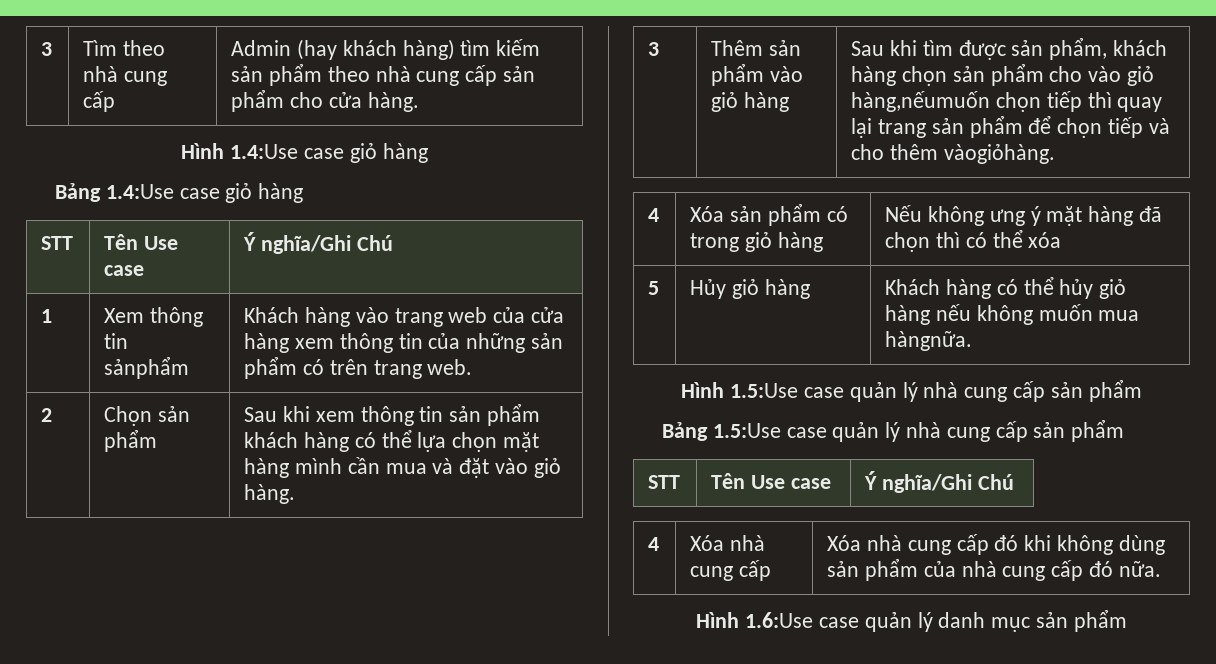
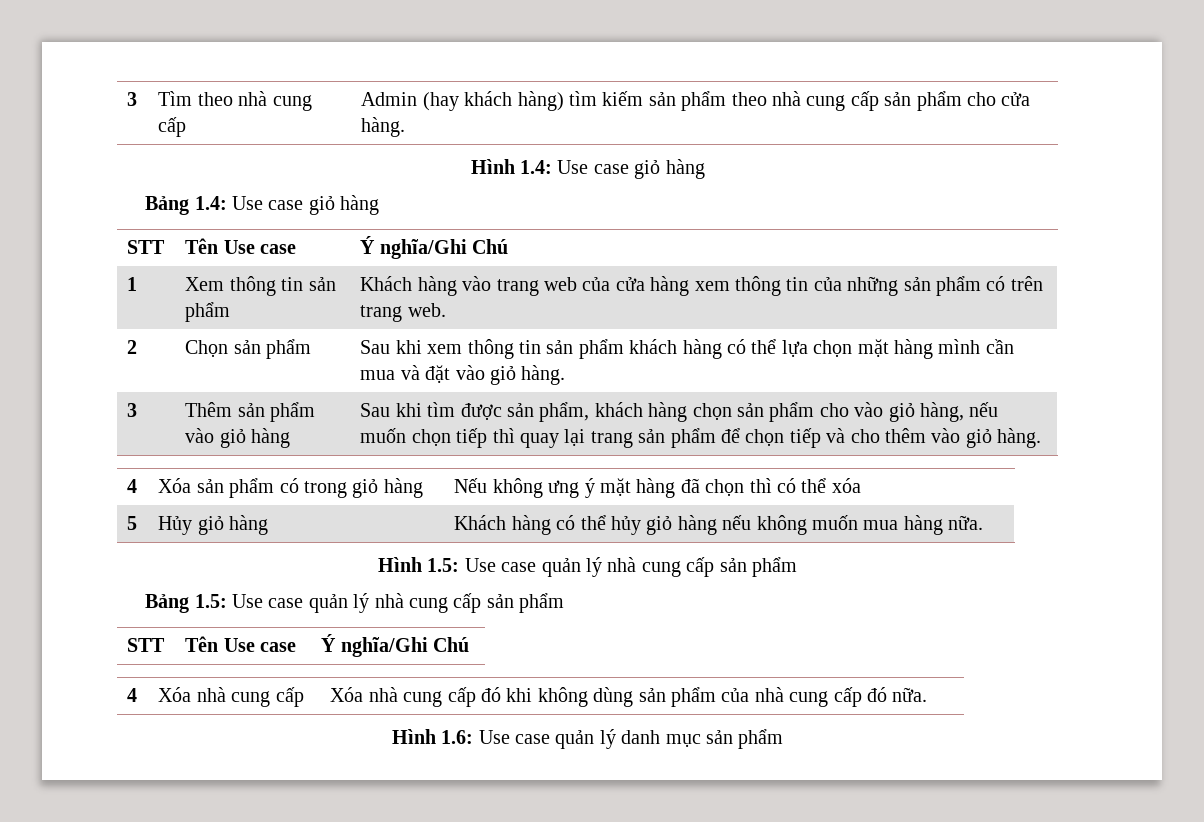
- Hình 1.4:Use case giỏ hàng
+ Hình 1.4: Use case giỏ hàng
- Bảng 1.4:Use case giỏ hàng
+ Bảng 1.4: Use case giỏ hàng
- 1 | Xem thông tin sảnphẩm | Khách hàng vào trang web của cửa hàng xem thông tin của những sản phẩm có trên trang web.
+ 1 | Xem thông tin sản phẩm | Khách hàng vào trang web của cửa hàng xem thông tin của những sản phẩm có trên trang web.
- Sau khi tìm được sản phẩm, khách hàng chọn sản phẩm cho vào giỏ hàng,nếumuốn chọn tiếp thì quay lại trang sản phẩm để chọn tiếp và cho thêm vàogiỏhàng.
+ Sau khi tìm được sản phẩm, khách hàng chọn sản phẩm cho vào giỏ hàng, nếu muốn chọn tiếp thì quay lại trang sản phẩm để chọn tiếp và cho thêm vào giỏ hàng.
- 5 | Hủy giỏ hàng | Khách hàng có thể hủy giỏ hàng nếu không muốn mua hàngnữa.
- Hình 1.5:Use case quản lý nhà cung cấp sản phẩm
+ 5 | Hủy giỏ hàng | Khách hàng có thể hủy giỏ hàng nếu không muốn mua hàng nữa.
+ Hình 1.5: Use case quản lý nhà cung cấp sản phẩm
- Bảng 1.5:Use case quản lý nhà cung cấp sản phẩm
+ Bảng 1.5: Use case quản lý nhà cung cấp sản phẩm
- Hình 1.6:Use case quản lý danh mục sản phẩm
+ Hình 1.6: Use case quản lý danh mục sản phẩm

